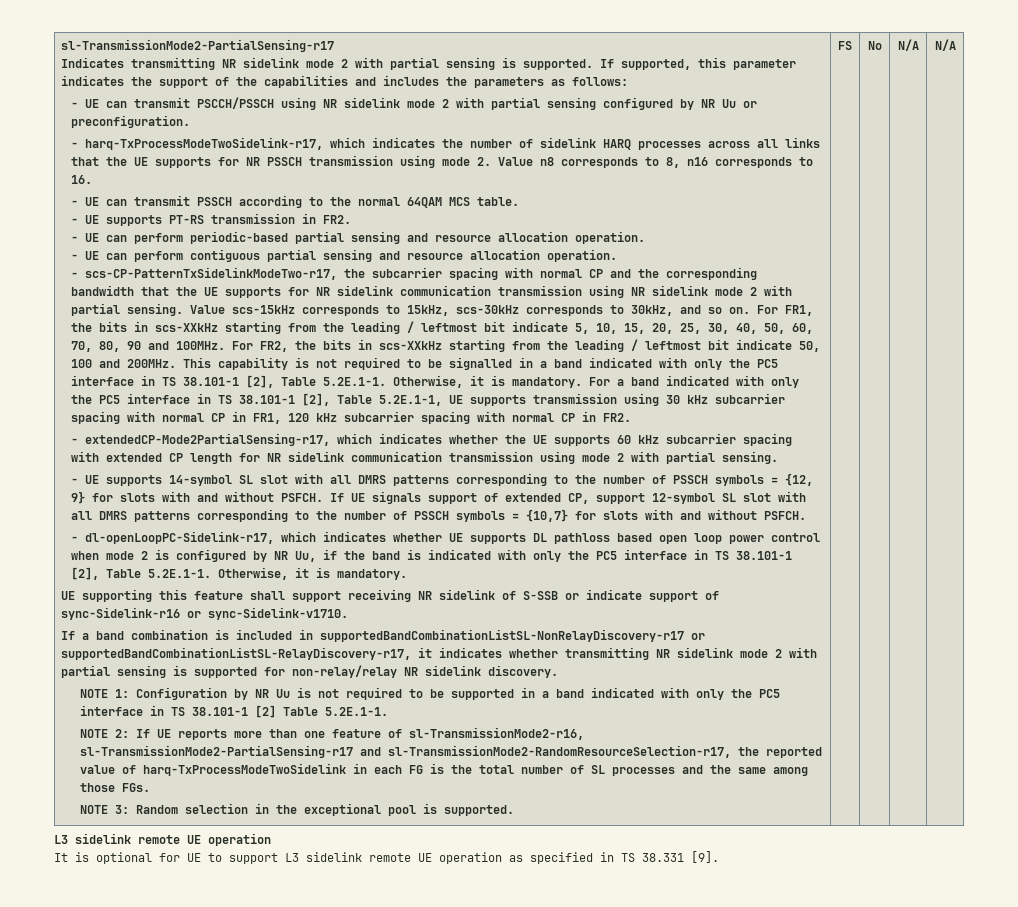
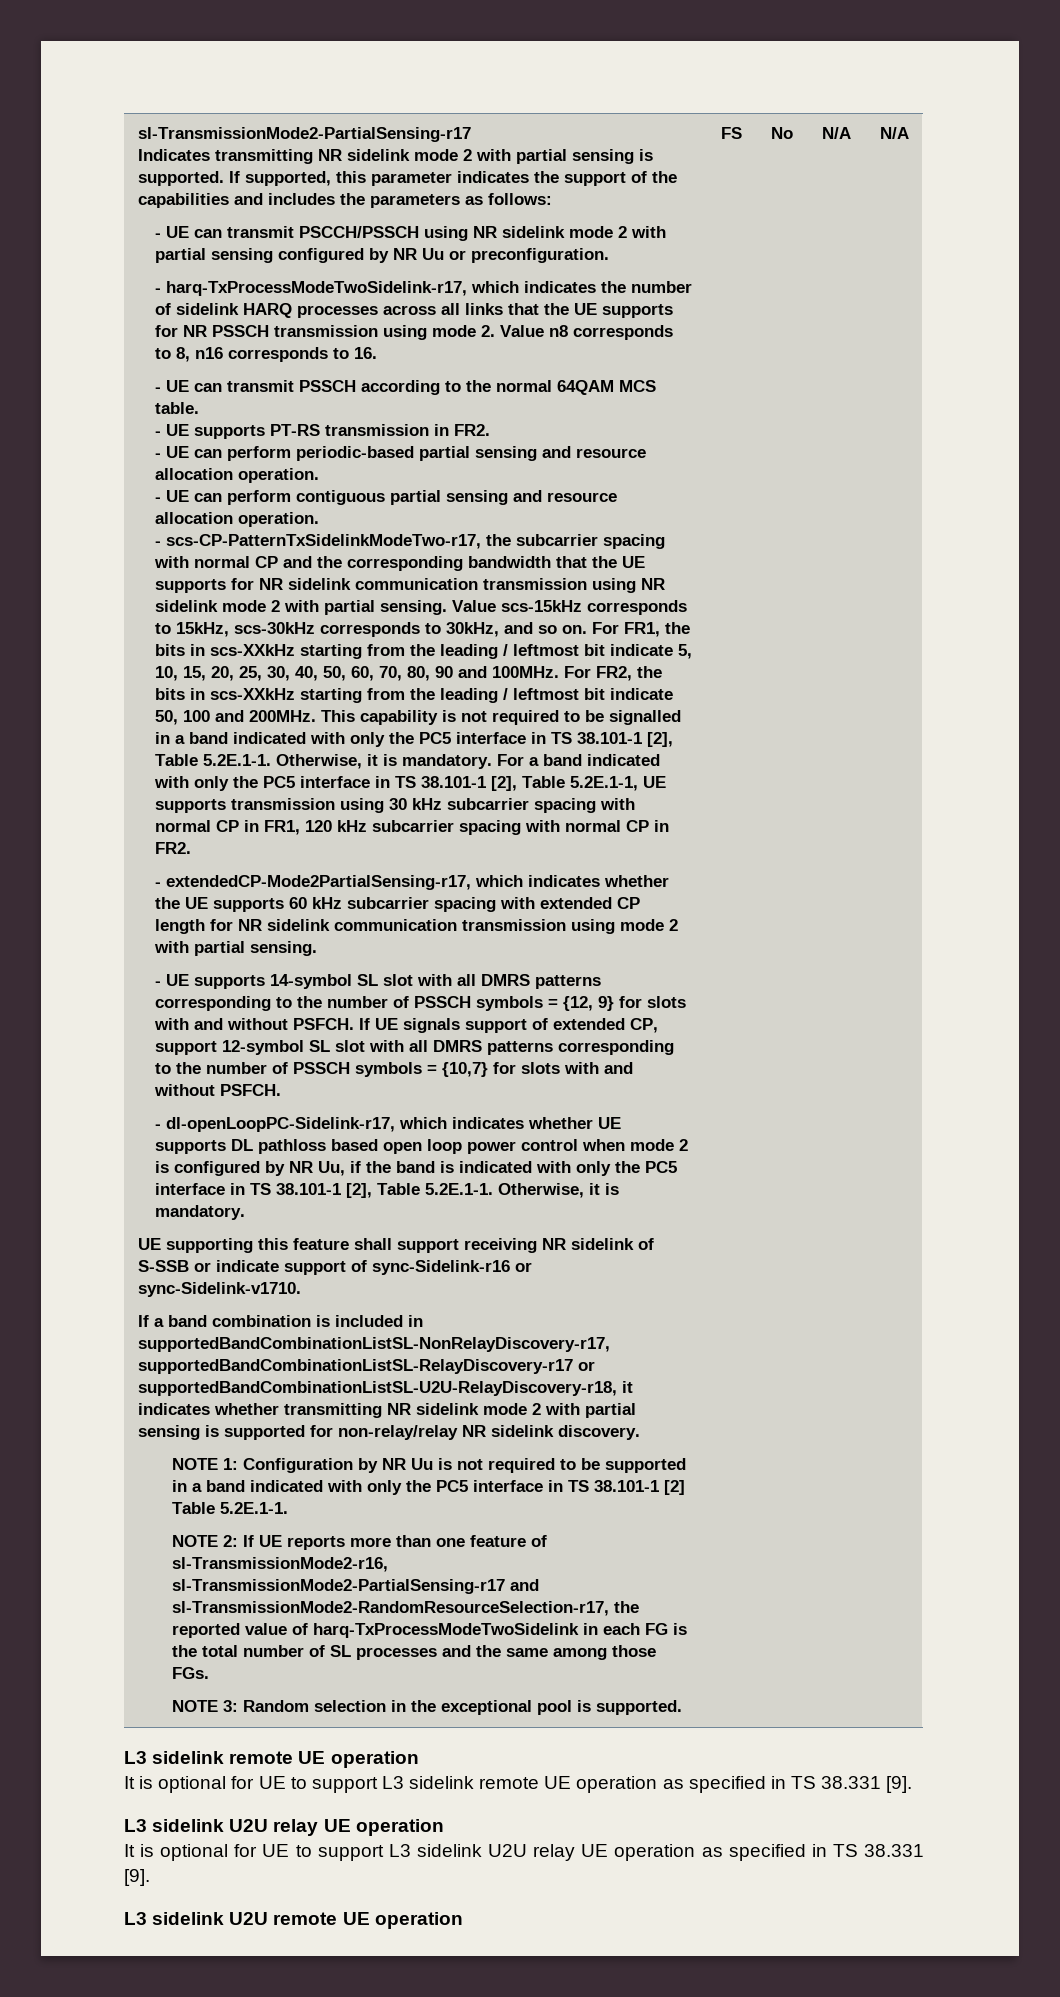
- If a band combination is included in supportedBandCombinationListSL-NonRelayDiscovery-r17 or supportedBandCombinationListSL-RelayDiscovery-r17, it indicates whether transmitting NR sidelink mode 2 with partial sensing is supported for non-relay/relay NR sidelink discovery.
+ If a band combination is included in supportedBandCombinationListSL-NonRelayDiscovery-r17, supportedBandCombinationListSL-RelayDiscovery-r17 or supportedBandCombinationListSL-U2U-RelayDiscovery-r18, it indicates whether transmitting NR sidelink mode 2 with partial sensing is supported for non-relay/relay NR sidelink discovery.
  It is optional for UE to support L3 sidelink remote UE operation as specified in TS 38.331 [9].
+ L3 sidelink U2U relay UE operation
+ It is optional for UE to support L3 sidelink U2U relay UE operation as specified in TS 38.331 [9].
+ L3 sidelink U2U remote UE operation

